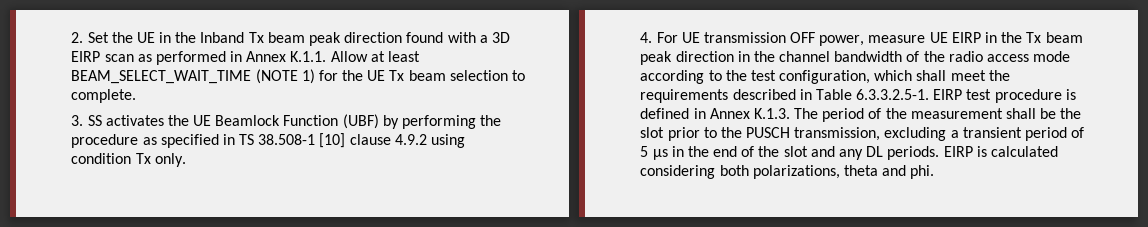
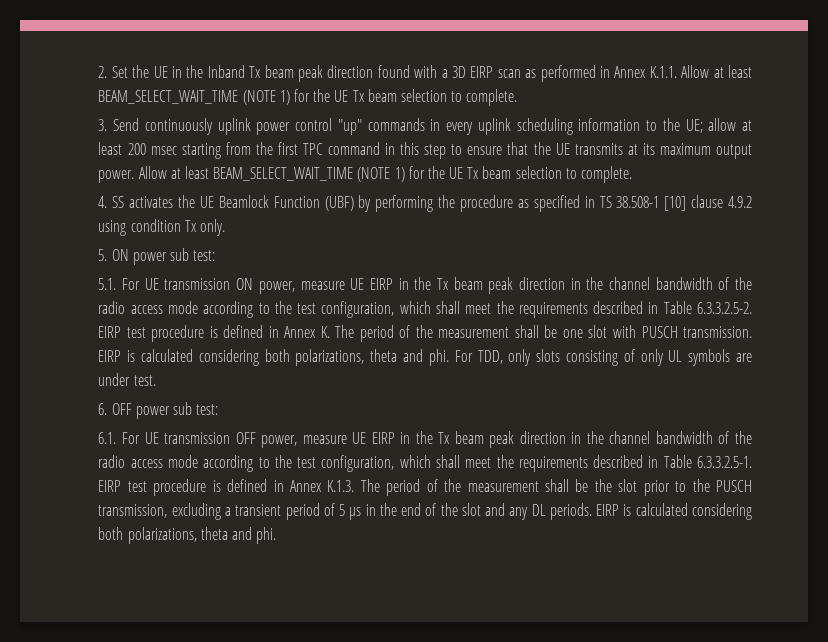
- 3. SS activates the UE Beamlock Function (UBF) by performing the procedure as specified in TS 38.508-1 [10] clause 4.9.2 using condition Tx only.
+ 3. Send continuously uplink power control "up" commands in every uplink scheduling information to the UE; allow at least 200 msec starting from the first TPC command in this step to ensure that the UE transmits at its maximum output power. Allow at least BEAM_SELECT_WAIT_TIME (NOTE 1) for the UE Tx beam selection to complete.
+ 4. SS activates the UE Beamlock Function (UBF) by performing the procedure as specified in TS 38.508-1 [10] clause 4.9.2 using condition Tx only.
- 4. For UE transmission OFF power, measure UE EIRP in the Tx beam peak direction in the channel bandwidth of the radio access mode according to the test configuration, which shall meet the requirements described in Table 6.3.3.2.5-1. EIRP test procedure is defined in Annex K.1.3. The period of the measurement shall be the slot prior to the PUSCH transmission, excluding a transient period of 5 µs in the end of the slot and any DL periods.
+ 5. ON power sub test:
+ 5.1. For UE transmission ON power, measure UE EIRP in the Tx beam peak direction in the channel bandwidth of the radio access mode according to the test configuration, which shall meet the requirements described in Table 6.3.3.2.5-2. EIRP test procedure is defined in Annex K. The period of the measurement shall be one slot with PUSCH transmission. EIRP is calculated considering both polarizations, theta and phi. For TDD, only slots consisting of only UL symbols are under test.
+ 6. OFF power sub test:
+ 6.1. For UE transmission OFF power, measure UE EIRP in the Tx beam peak direction in the channel bandwidth of the radio access mode according to the test configuration, which shall meet the requirements described in Table 6.3.3.2.5-1. EIRP test procedure is defined in Annex K.1.3. The period of the measurement shall be the slot prior to the PUSCH transmission, excluding a transient period of 5 µs in the end of the slot and any DL periods.

